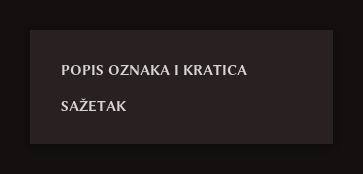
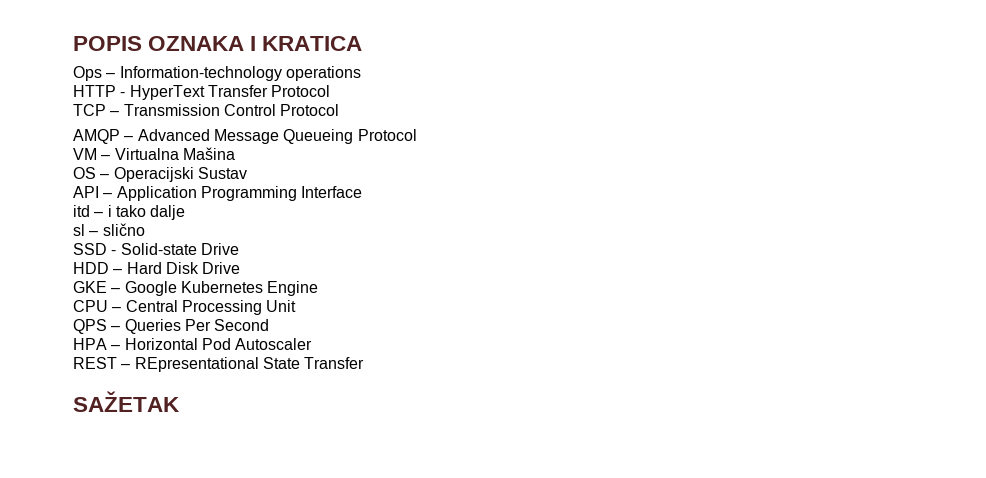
+ Ops – Information-technology operations
+ HTTP - HyperText Transfer Protocol
+ TCP – Transmission Control Protocol
+ AMQP – Advanced Message Queueing Protocol
+ VM – Virtualna Mašina
+ OS – Operacijski Sustav
+ API – Application Programming Interface
+ itd – i tako dalje
+ sl – slično
+ SSD - Solid-state Drive
+ HDD – Hard Disk Drive
+ GKE – Google Kubernetes Engine
+ CPU – Central Processing Unit
+ QPS – Queries Per Second
+ HPA – Horizontal Pod Autoscaler
+ REST – REpresentational State Transfer

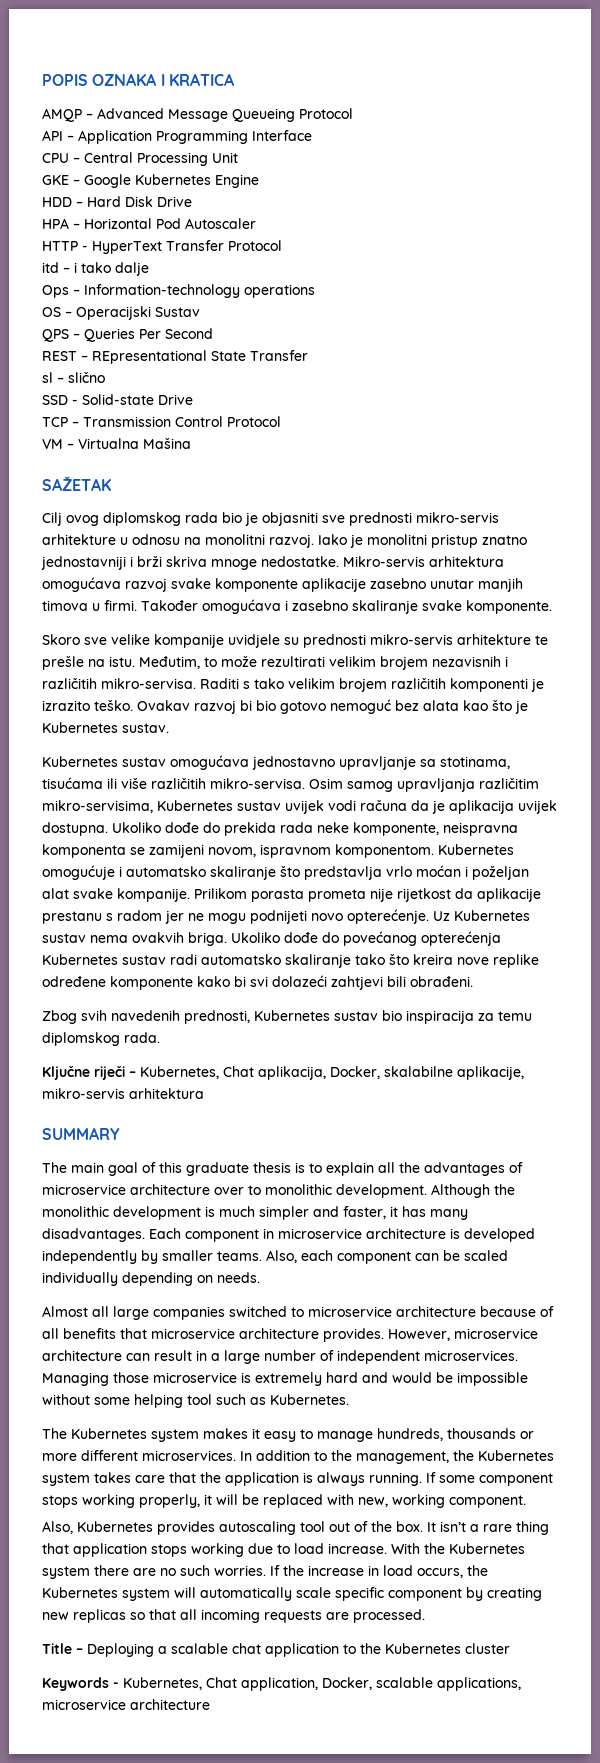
- Ops – Information-technology operations
- HTTP - HyperText Transfer Protocol
- TCP – Transmission Control Protocol
- VM – Virtualna Mašina
+ API – Application Programming Interface
+ CPU – Central Processing Unit
+ GKE – Google Kubernetes Engine
+ HDD – Hard Disk Drive
+ HPA – Horizontal Pod Autoscaler
+ HTTP - HyperText Transfer Protocol
+ itd – i tako dalje
+ Ops – Information-technology operations
  OS – Operacijski Sustav
- API – Application Programming Interface
- itd – i tako dalje
+ QPS – Queries Per Second
+ REST – REpresentational State Transfer
- HDD – Hard Disk Drive
- GKE – Google Kubernetes Engine
- CPU – Central Processing Unit
- QPS – Queries Per Second
- HPA – Horizontal Pod Autoscaler
- REST – REpresentational State Transfer
+ TCP – Transmission Control Protocol
+ VM – Virtualna Mašina
  SAŽETAK
+ Cilj ovog diplomskog rada bio je objasniti sve prednosti mikro-servis arhitekture u odnosu na monolitni razvoj. Iako je monolitni pristup znatno jednostavniji i brži skriva mnoge nedostatke. Mikro-servis arhitektura omogućava razvoj svake komponente aplikacije zasebno unutar manjih timova u firmi. Također omogućava i zasebno skaliranje svake komponente.
+ Skoro sve velike kompanije uvidjele su prednosti mikro-servis arhitekture te prešle na istu. Međutim, to može rezultirati velikim brojem nezavisnih i različitih mikro-servisa. Raditi s tako velikim brojem različitih komponenti je izrazito teško. Ovakav razvoj bi bio gotovo nemoguć bez alata kao što je Kubernetes sustav.
+ Kubernetes sustav omogućava jednostavno upravljanje sa stotinama, tisućama ili više različitih mikro-servisa. Osim samog upravljanja različitim mikro-servisima, Kubernetes sustav uvijek vodi računa da je aplikacija uvijek dostupna. Ukoliko dođe do prekida rada neke komponente, neispravna komponenta se zamijeni novom, ispravnom komponentom. Kubernetes omogućuje i automatsko skaliranje što predstavlja vrlo moćan i poželjan alat svake kompanije. Prilikom porasta prometa nije rijetkost da aplikacije prestanu s radom jer ne mogu podnijeti novo opterećenje. Uz Kubernetes sustav nema ovakvih briga. Ukoliko dođe do povećanog opterećenja Kubernetes sustav radi automatsko skaliranje tako što kreira nove replike određene komponente kako bi svi dolazeći zahtjevi bili obrađeni.
+ Zbog svih navedenih prednosti, Kubernetes sustav bio inspiracija za temu diplomskog rada.
+ Ključne riječi – Kubernetes, Chat aplikacija, Docker, skalabilne aplikacije, mikro-servis arhitektura
+ SUMMARY
+ The main goal of this graduate thesis is to explain all the advantages of microservice architecture over to monolithic development. Although the monolithic development is much simpler and faster, it has many disadvantages. Each component in microservice architecture is developed independently by smaller teams. Also, each component can be scaled individually depending on needs.
+ Almost all large companies switched to microservice architecture because of all benefits that microservice architecture provides. However, microservice architecture can result in a large number of independent microservices. Managing those microservice is extremely hard and would be impossible without some helping tool such as Kubernetes.
+ The Kubernetes system makes it easy to manage hundreds, thousands or more different microservices. In addition to the management, the Kubernetes system takes care that the application is always running. If some component stops working properly, it will be replaced with new, working component.
+ Also, Kubernetes provides autoscaling tool out of the box. It isn’t a rare thing that application stops working due to load increase. With the Kubernetes system there are no such worries. If the increase in load occurs, the Kubernetes system will automatically scale specific component by creating new replicas so that all incoming requests are processed.
+ Title – Deploying a scalable chat application to the Kubernetes cluster
+ Keywords - Kubernetes, Chat application, Docker, scalable applications, microservice architecture

